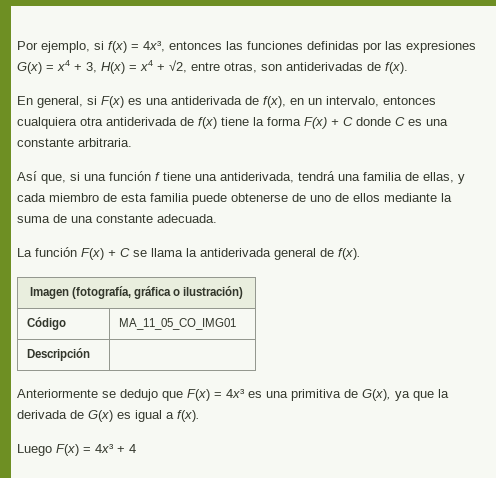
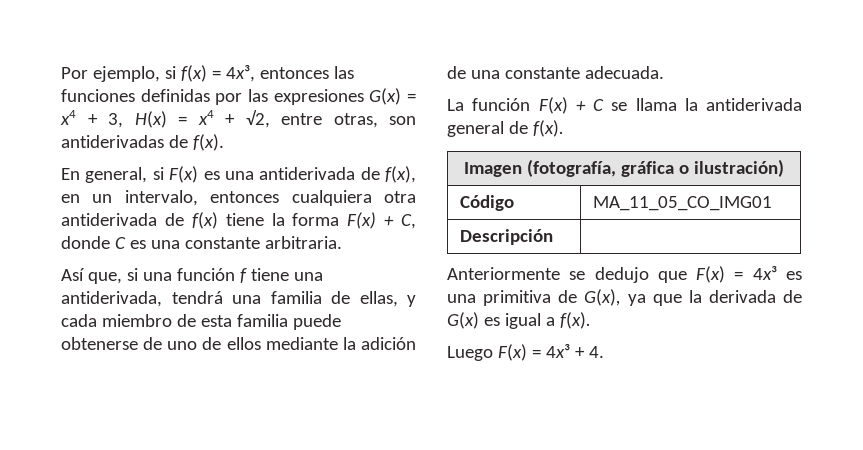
- En general, si F(x) es una antiderivada de f(x), en un intervalo, entonces cualquiera otra antiderivada de f(x) tiene la forma F(x) + C donde C es una constante arbitraria.
+ En general, si F(x) es una antiderivada de f(x), en un intervalo, entonces cualquiera otra antiderivada de f(x) tiene la forma F(x) + C, donde C es una constante arbitraria.
- Así que, si una función f tiene una antiderivada, tendrá una familia de ellas, y cada miembro de esta familia puede obtenerse de uno de ellos mediante la suma de una constante adecuada.
+ Así que, si una función f tiene una antiderivada, tendrá una familia de ellas, y cada miembro de esta familia puede obtenerse de uno de ellos mediante la adición de una constante adecuada.
- Luego F(x) = 4x³ + 4
+ Luego F(x) = 4x³ + 4.

